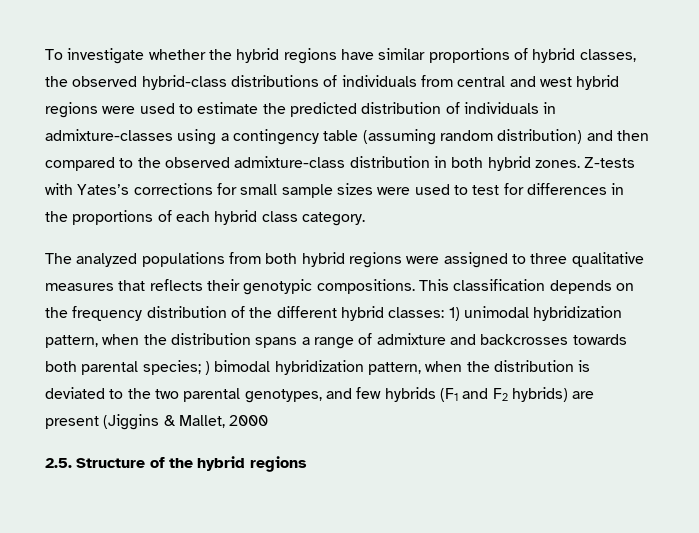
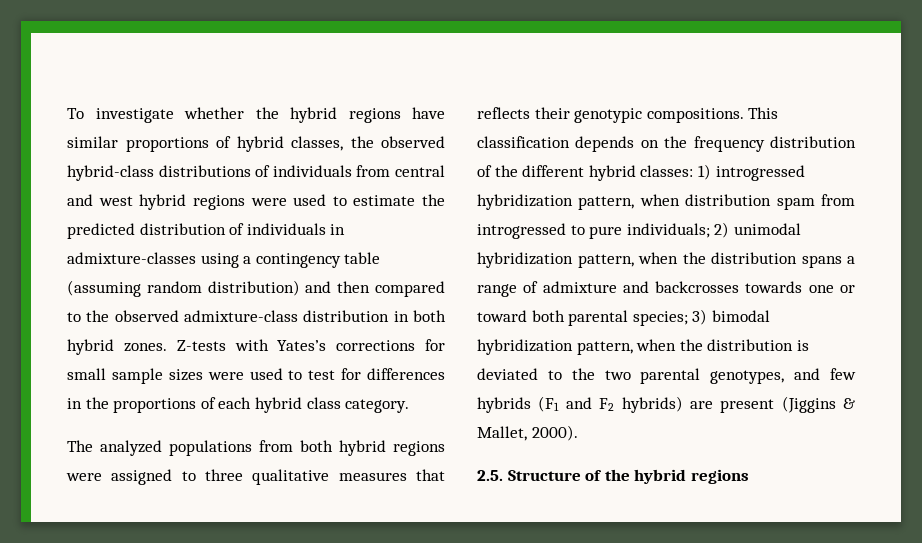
- This classification depends on the frequency distribution of the different hybrid classes: 1) unimodal hybridization pattern, when the distribution spans a range of admixture and backcrosses towards both parental species; ) bimodal hybridization pattern, when the distribution is deviated to the two parental genotypes, and few hybrids (F1 and F2 hybrids) are present (Jiggins & Mallet, 2000
+ This classification depends on the frequency distribution of the different hybrid classes: 1) introgressed hybridization pattern, when distribution spam from introgressed to pure individuals; 2) unimodal hybridization pattern, when the distribution spans a range of admixture and backcrosses towards one or toward both parental species; 3) bimodal hybridization pattern, when the distribution is deviated to the two parental genotypes, and few hybrids (F1 and F2 hybrids) are present (Jiggins & Mallet, 2000).

